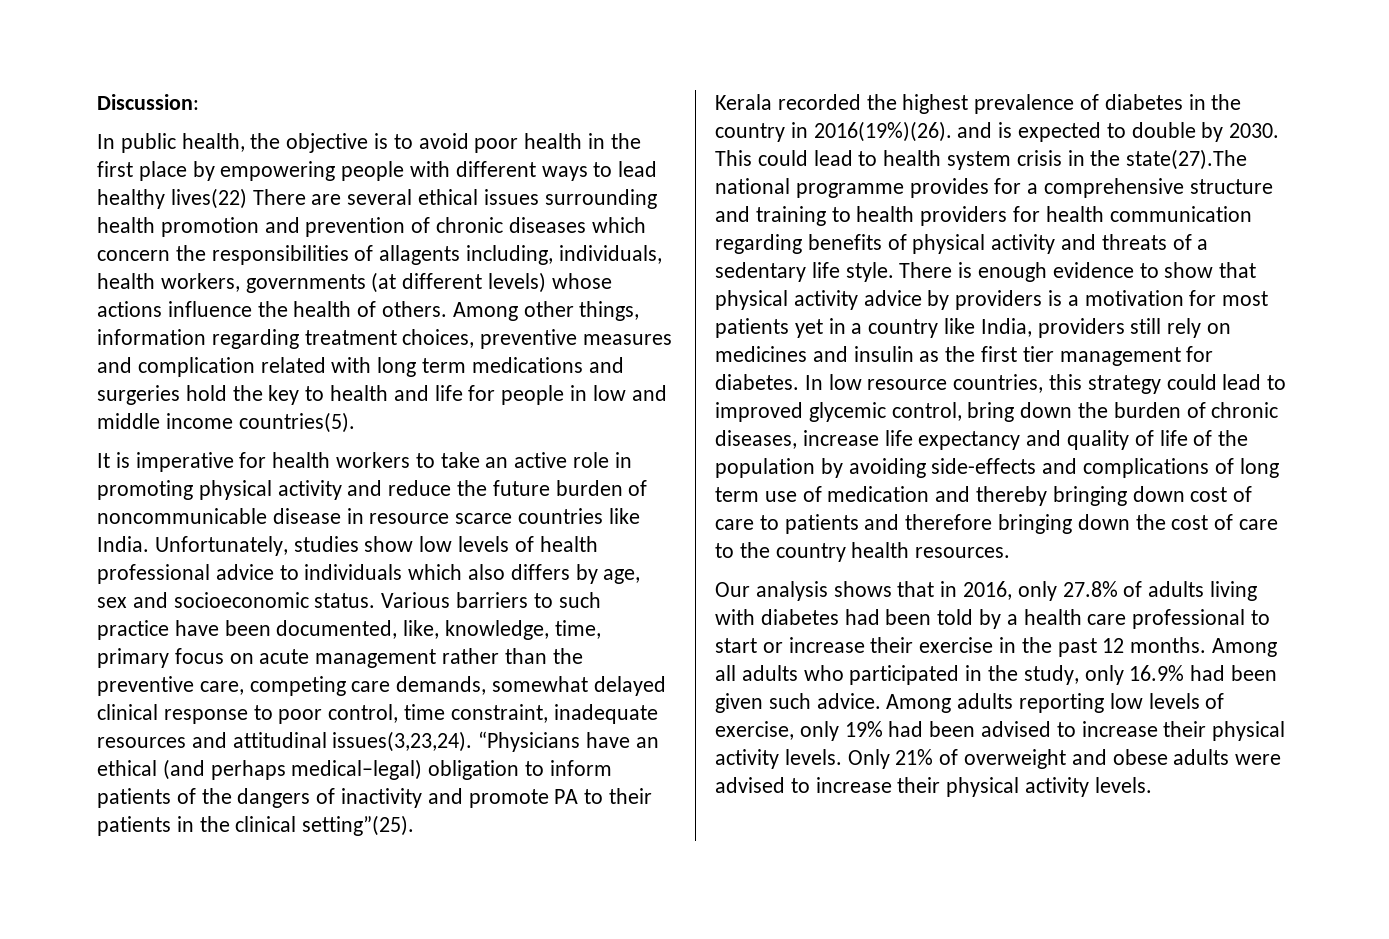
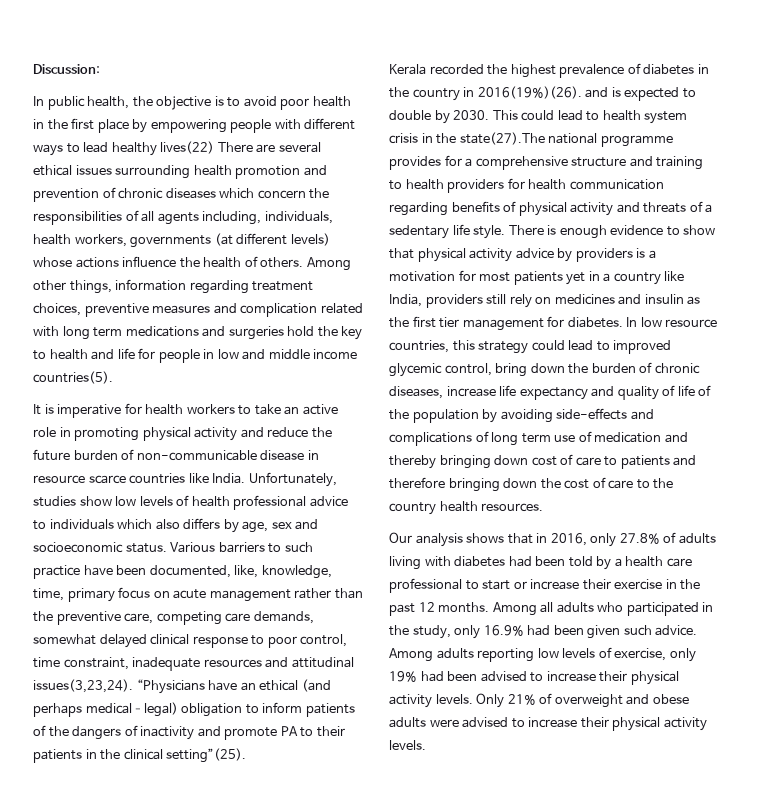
- In public health, the objective is to avoid poor health in the first place by empowering people with different ways to lead healthy lives(22) There are several ethical issues surrounding health promotion and prevention of chronic diseases which concern the responsibilities of allagents including, individuals, health workers, governments (at different levels) whose actions influence the health of others.
+ In public health, the objective is to avoid poor health in the first place by empowering people with different ways to lead healthy lives(22) There are several ethical issues surrounding health promotion and prevention of chronic diseases which concern the responsibilities of all agents including, individuals, health workers, governments (at different levels) whose actions influence the health of others.
- It is imperative for health workers to take an active role in promoting physical activity and reduce the future burden of noncommunicable disease in resource scarce countries like India.
+ It is imperative for health workers to take an active role in promoting physical activity and reduce the future burden of non-communicable disease in resource scarce countries like India.

